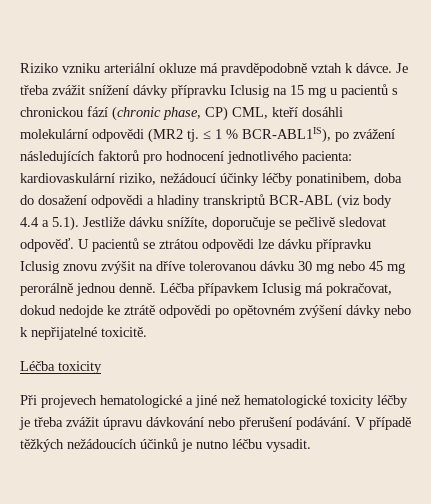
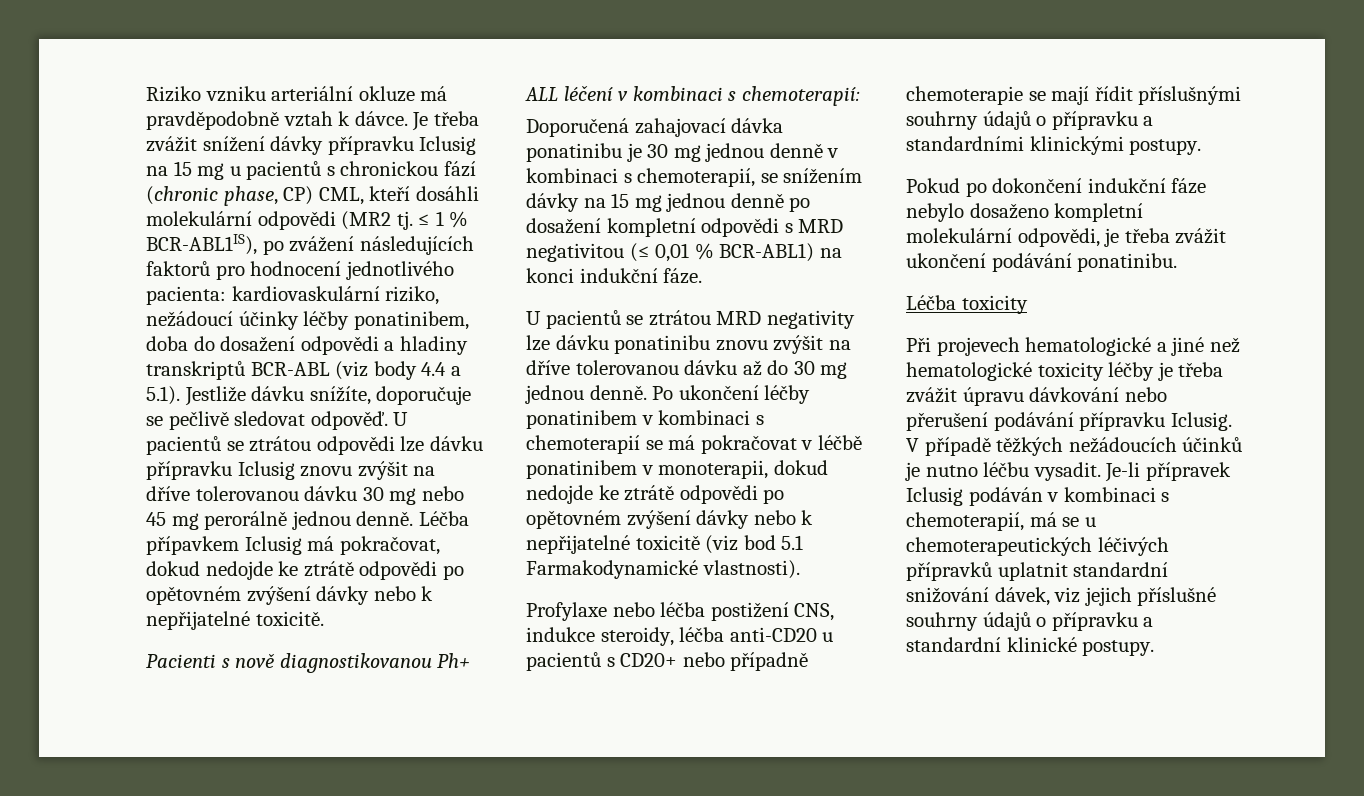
+ Pacienti s nově diagnostikovanou Ph+ ALL léčení v kombinaci s chemoterapií:
+ Doporučená zahajovací dávka ponatinibu je 30 mg jednou denně v kombinaci s chemoterapií, se snížením dávky na 15 mg jednou denně po dosažení kompletní odpovědi s MRD negativitou (≤ 0,01 % BCR-ABL1) na konci indukční fáze.
+ U pacientů se ztrátou MRD negativity lze dávku ponatinibu znovu zvýšit na dříve tolerovanou dávku až do 30 mg jednou denně. Po ukončení léčby ponatinibem v kombinaci s chemoterapií se má pokračovat v léčbě ponatinibem v monoterapii, dokud nedojde ke ztrátě odpovědi po opětovném zvýšení dávky nebo k nepřijatelné toxicitě (viz bod 5.1 Farmakodynamické vlastnosti).
+ Profylaxe nebo léčba postižení CNS, indukce steroidy, léčba anti-CD20 u pacientů s CD20+ nebo případně chemoterapie se mají řídit příslušnými souhrny údajů o přípravku a standardními klinickými postupy.
+ Pokud po dokončení indukční fáze nebylo dosaženo kompletní molekulární odpovědi, je třeba zvážit ukončení podávání ponatinibu.
- Při projevech hematologické a jiné než hematologické toxicity léčby je třeba zvážit úpravu dávkování nebo přerušení podávání.
+ Při projevech hematologické a jiné než hematologické toxicity léčby je třeba zvážit úpravu dávkování nebo přerušení podávání přípravku Iclusig.
+ Je-li přípravek Iclusig podáván v kombinaci s chemoterapií, má se u chemoterapeutických léčivých přípravků uplatnit standardní snižování dávek, viz jejich příslušné souhrny údajů o přípravku a standardní klinické postupy.

